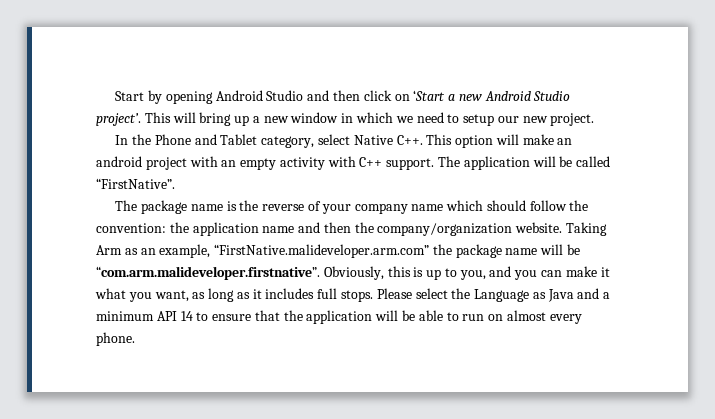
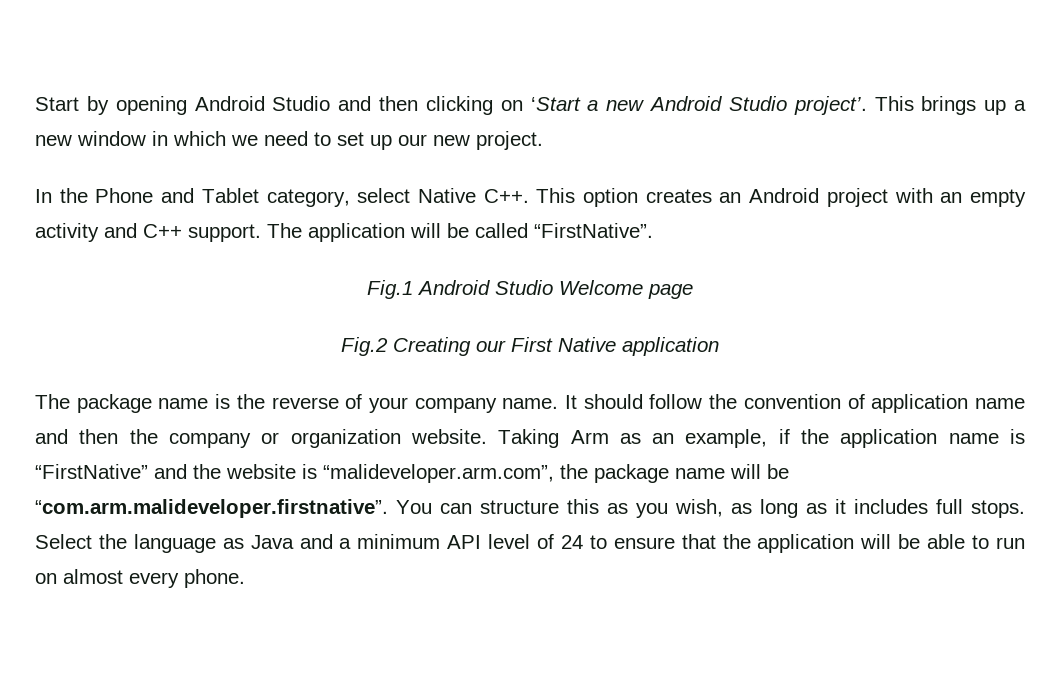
- Start by opening Android Studio and then click on ‘Start a new Android Studio project’.
+ Start by opening Android Studio and then clicking on ‘Start a new Android Studio project’.
- This will bring up a new window in which we need to setup our new project.
+ This brings up a new window in which we need to set up our new project.
- In the Phone and Tablet category, select Native C++. This option will make an android project with an empty activity with C++ support.
+ In the Phone and Tablet category, select Native C++. This option creates an Android project with an empty activity and C++ support.
+ Fig.1 Android Studio Welcome page
+ Fig.2 Creating our First Native application
- The package name is the reverse of your company name which should follow the convention: the application name and then the company/organization website.
+ The package name is the reverse of your company name. It should follow the convention of application name and then the company or organization website.
- Taking Arm as an example, “FirstNative.malideveloper.arm.com” the package name will be “com.arm.malideveloper.firstnative”. Obviously, this is up to you, and you can make it what you want, as long as it includes full stops.
+ Taking Arm as an example, if the application name is “FirstNative” and the website is “malideveloper.arm.com”, the package name will be “com.arm.malideveloper.firstnative”. You can structure this as you wish, as long as it includes full stops.
- Please select the Language as Java and a minimum API 14 to ensure that the application will be able to run on almost every phone.
+ Select the language as Java and a minimum API level of 24 to ensure that the application will be able to run on almost every phone.

